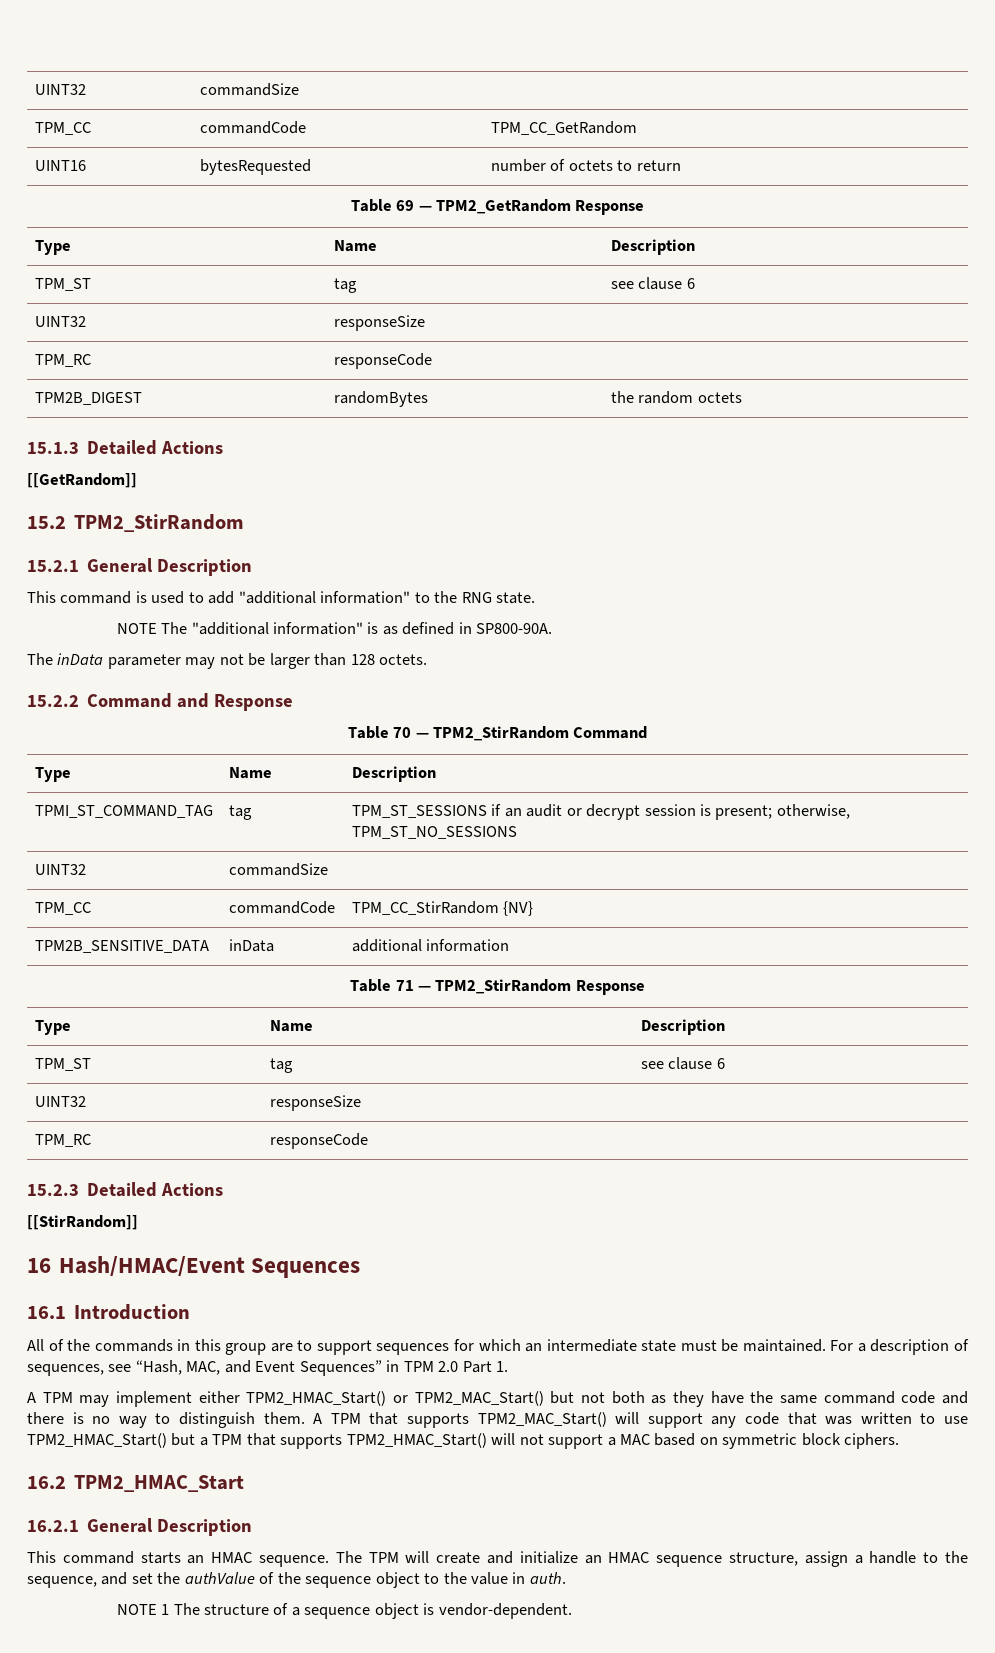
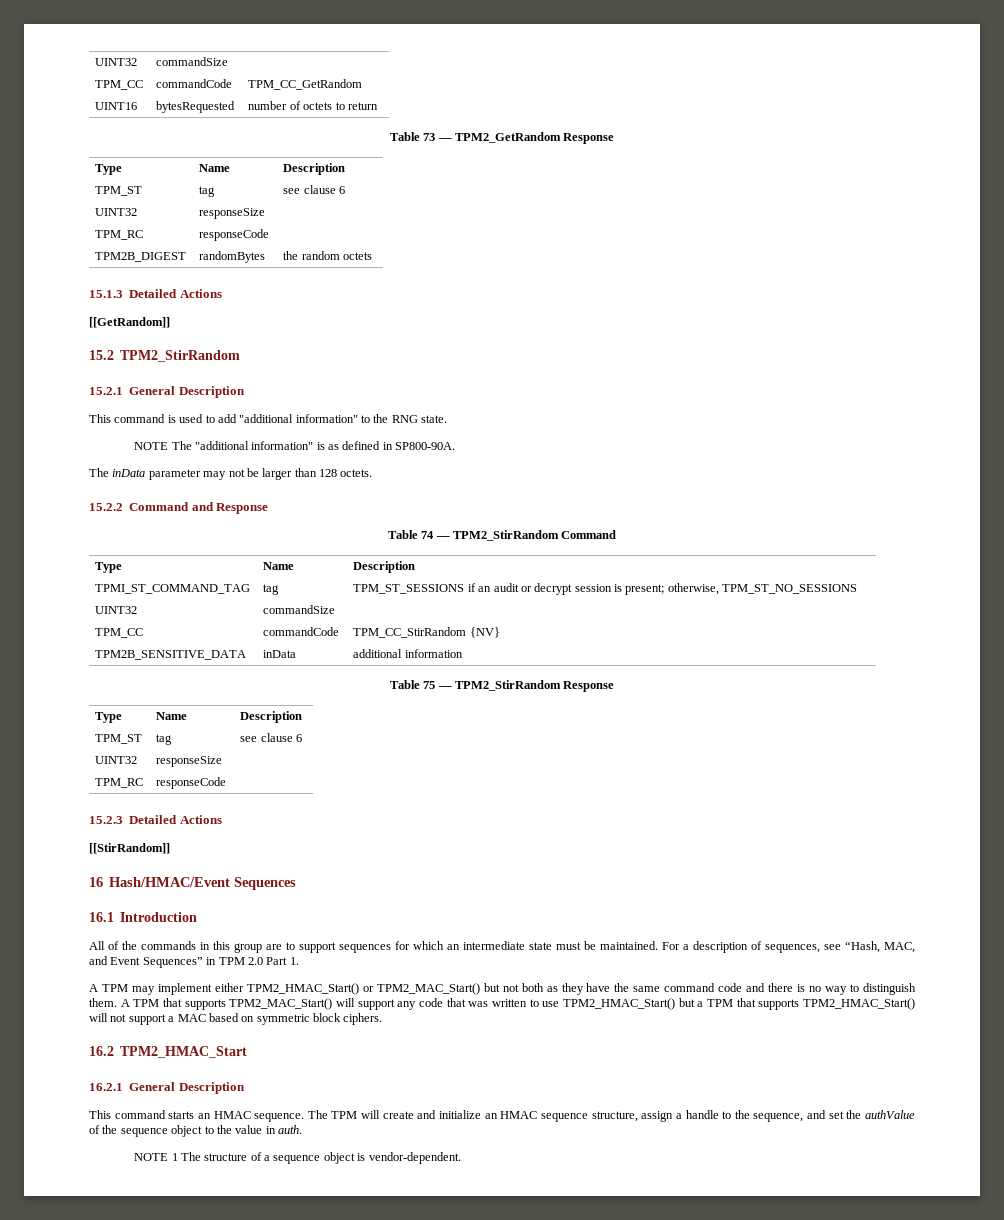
- Table 69 — TPM2_GetRandom Response
+ Table 73 — TPM2_GetRandom Response
- Table 70 — TPM2_StirRandom Command
+ Table 74 — TPM2_StirRandom Command
- Table 71 — TPM2_StirRandom Response
+ Table 75 — TPM2_StirRandom Response

